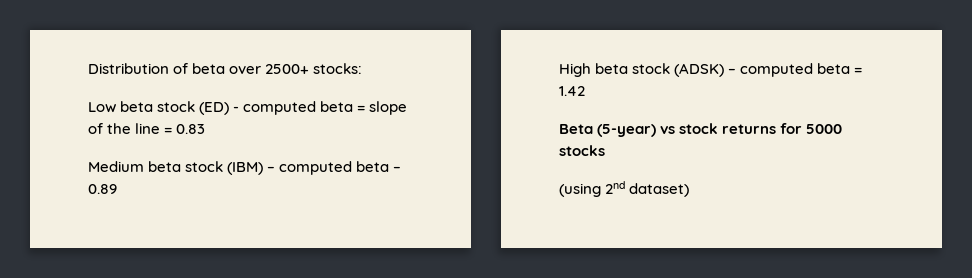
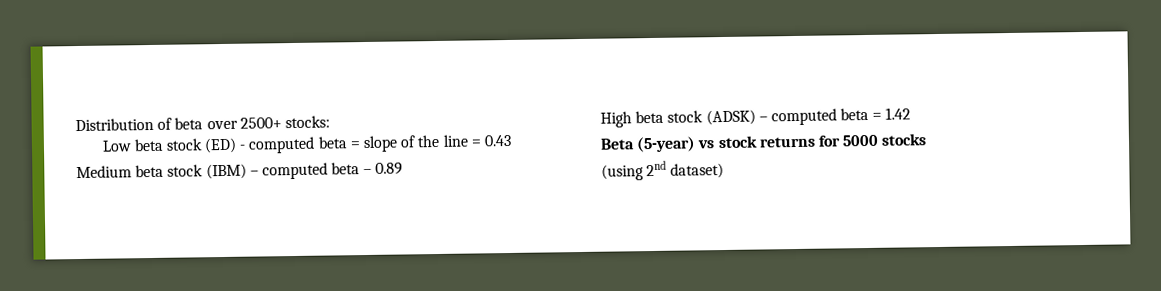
- Low beta stock (ED) - computed beta = slope of the line = 0.83
+ Low beta stock (ED) - computed beta = slope of the line = 0.43

